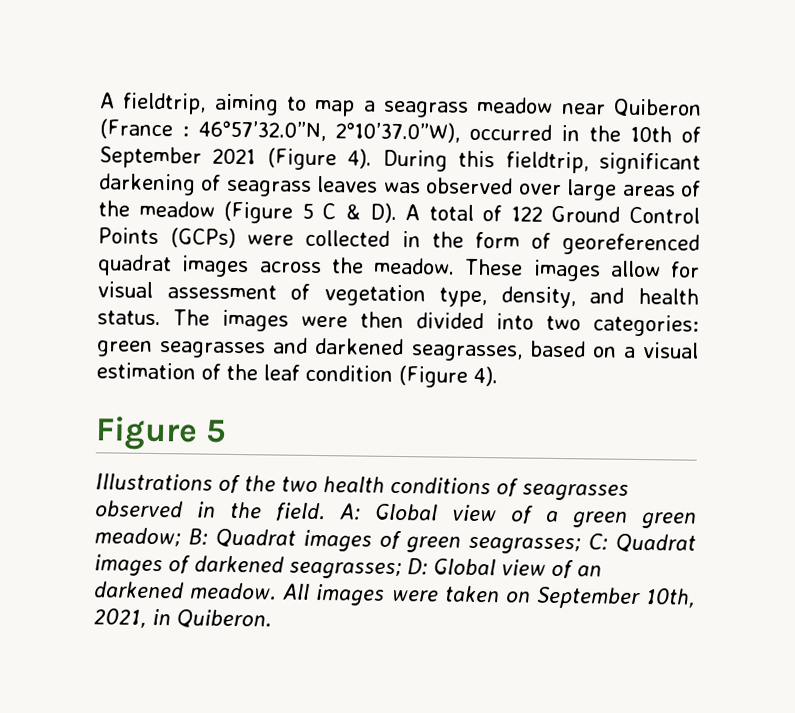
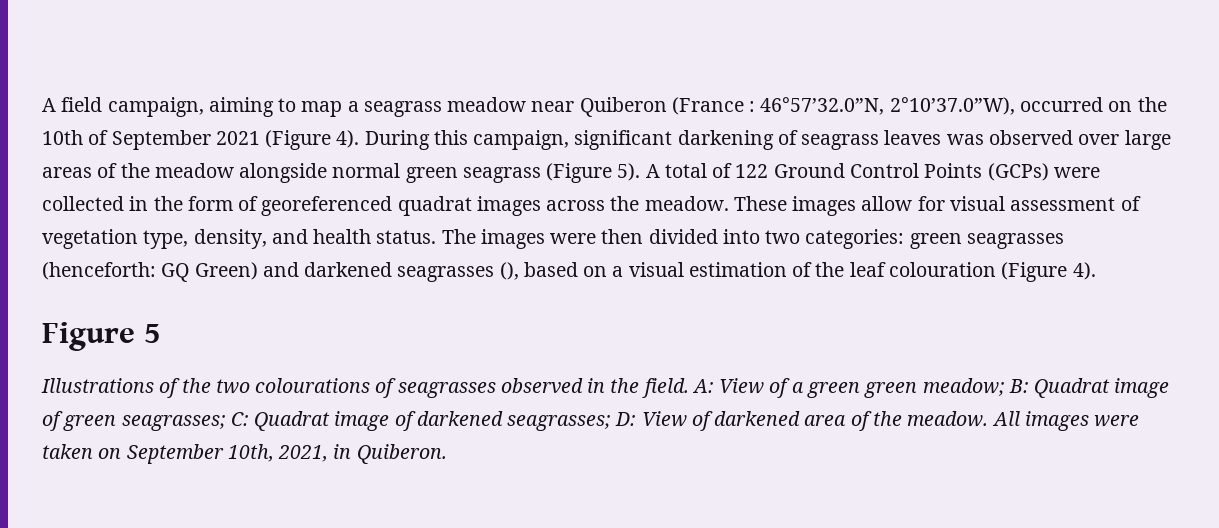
- A fieldtrip, aiming to map a seagrass meadow near Quiberon (France : 46°57’32.0”N, 2°10’37.0”W), occurred in the 10th of September 2021 (Figure 4).
+ A field campaign, aiming to map a seagrass meadow near Quiberon (France : 46°57’32.0”N, 2°10’37.0”W), occurred on the 10th of September 2021 (Figure 4).
- During this fieldtrip, significant darkening of seagrass leaves was observed over large areas of the meadow (Figure 5 C & D). A total of 122 Ground Control Points (GCPs) were collected in the form of georeferenced quadrat images across the meadow.
+ During this campaign, significant darkening of seagrass leaves was observed over large areas of the meadow alongside normal green seagrass (Figure 5). A total of 122 Ground Control Points (GCPs) were collected in the form of georeferenced quadrat images across the meadow.
- The images were then divided into two categories: green seagrasses and darkened seagrasses, based on a visual estimation of the leaf condition (Figure 4).
+ The images were then divided into two categories: green seagrasses (henceforth: GQ Green) and darkened seagrasses (), based on a visual estimation of the leaf colouration (Figure 4).
- Illustrations of the two health conditions of seagrasses observed in the field.
+ Illustrations of the two colourations of seagrasses observed in the field.
- A: Global view of a green green meadow; B: Quadrat images of green seagrasses; C: Quadrat images of darkened seagrasses; D: Global view of an darkened meadow.
+ A: View of a green green meadow; B: Quadrat image of green seagrasses; C: Quadrat image of darkened seagrasses; D: View of darkened area of the meadow.

